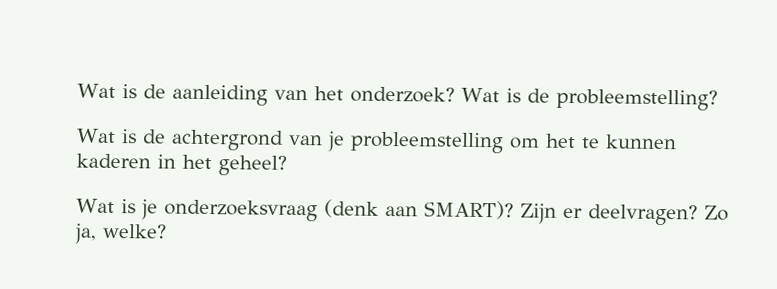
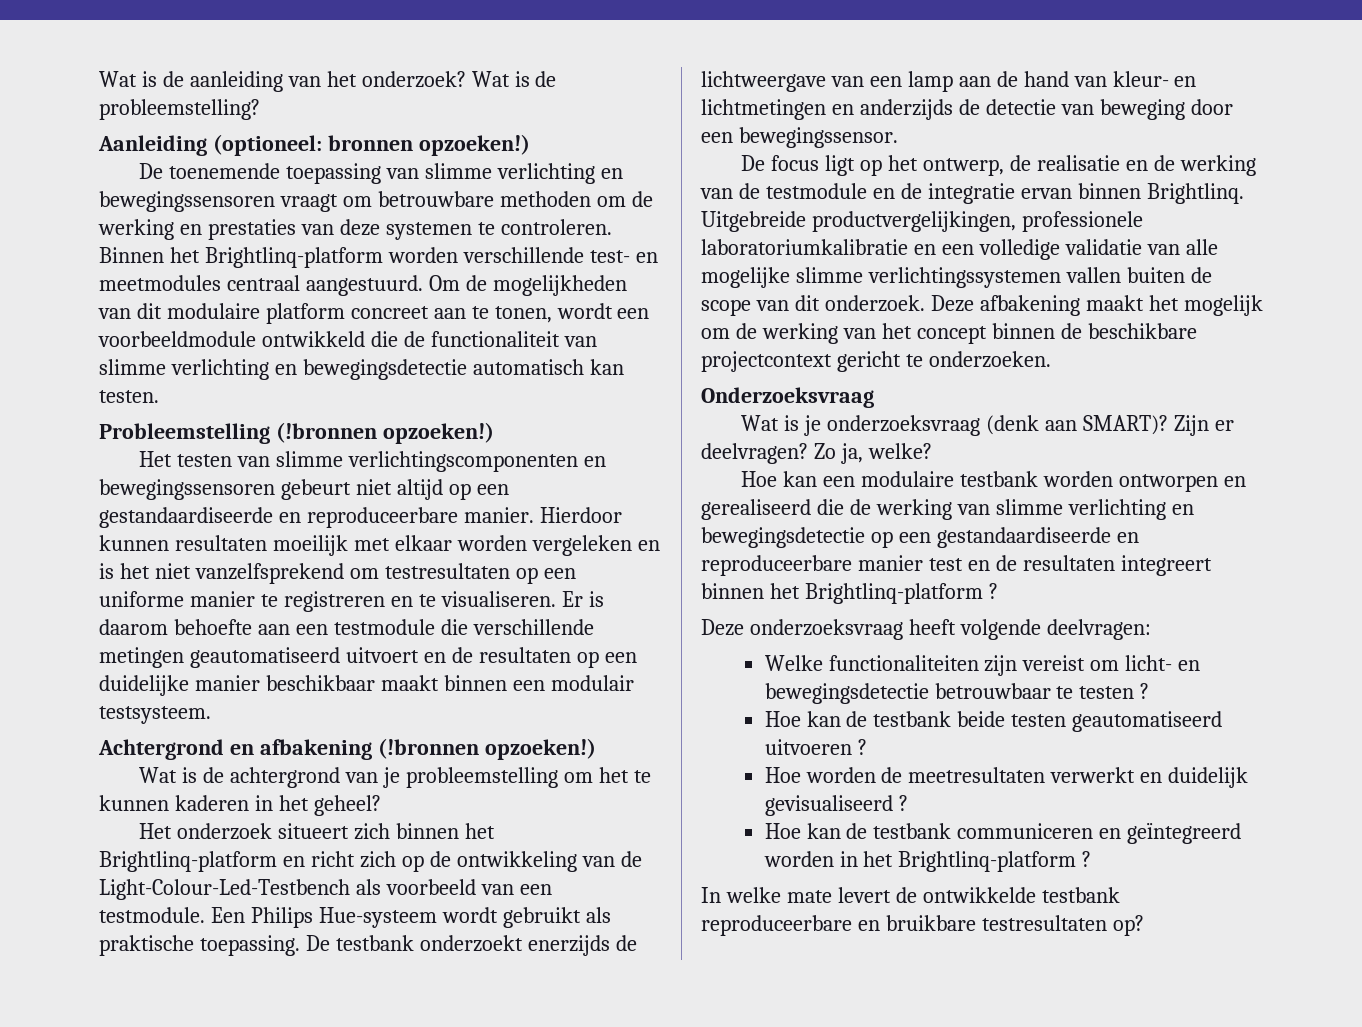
+ Aanleiding (optioneel: bronnen opzoeken!)
+ De toenemende toepassing van slimme verlichting en bewegingssensoren vraagt om betrouwbare methoden om de werking en prestaties van deze systemen te controleren. Binnen het Brightlinq-platform worden verschillende test- en meetmodules centraal aangestuurd. Om de mogelijkheden van dit modulaire platform concreet aan te tonen, wordt een voorbeeldmodule ontwikkeld die de functionaliteit van slimme verlichting en bewegingsdetectie automatisch kan testen.
+ Probleemstelling (!bronnen opzoeken!)
+ Het testen van slimme verlichtingscomponenten en bewegingssensoren gebeurt niet altijd op een gestandaardiseerde en reproduceerbare manier. Hierdoor kunnen resultaten moeilijk met elkaar worden vergeleken en is het niet vanzelfsprekend om testresultaten op een uniforme manier te registreren en te visualiseren. Er is daarom behoefte aan een testmodule die verschillende metingen geautomatiseerd uitvoert en de resultaten op een duidelijke manier beschikbaar maakt binnen een modulair testsysteem.
+ Achtergrond en afbakening (!bronnen opzoeken!)
+ Het onderzoek situeert zich binnen het Brightlinq-platform en richt zich op de ontwikkeling van de Light-Colour-Led-Testbench als voorbeeld van een testmodule. Een Philips Hue-systeem wordt gebruikt als praktische toepassing. De testbank onderzoekt enerzijds de lichtweergave van een lamp aan de hand van kleur- en lichtmetingen en anderzijds de detectie van beweging door een bewegingssensor.
+ De focus ligt op het ontwerp, de realisatie en de werking van de testmodule en de integratie ervan binnen Brightlinq. Uitgebreide productvergelijkingen, professionele laboratoriumkalibratie en een volledige validatie van alle mogelijke slimme verlichtingssystemen vallen buiten de scope van dit onderzoek. Deze afbakening maakt het mogelijk om de werking van het concept binnen de beschikbare projectcontext gericht te onderzoeken.
+ Onderzoeksvraag
+ Hoe kan een modulaire testbank worden ontworpen en gerealiseerd die de werking van slimme verlichting en bewegingsdetectie op een gestandaardiseerde en reproduceerbare manier test en de resultaten integreert binnen het Brightlinq-platform ?
+ Deze onderzoeksvraag heeft volgende deelvragen:
+ Welke functionaliteiten zijn vereist om licht- en bewegingsdetectie betrouwbaar te testen ?
+ Hoe kan de testbank beide testen geautomatiseerd uitvoeren ?
+ Hoe worden de meetresultaten verwerkt en duidelijk gevisualiseerd ?
+ Hoe kan de testbank communiceren en geïntegreerd worden in het Brightlinq-platform ?
+ In welke mate levert de ontwikkelde testbank reproduceerbare en bruikbare testresultaten op?

